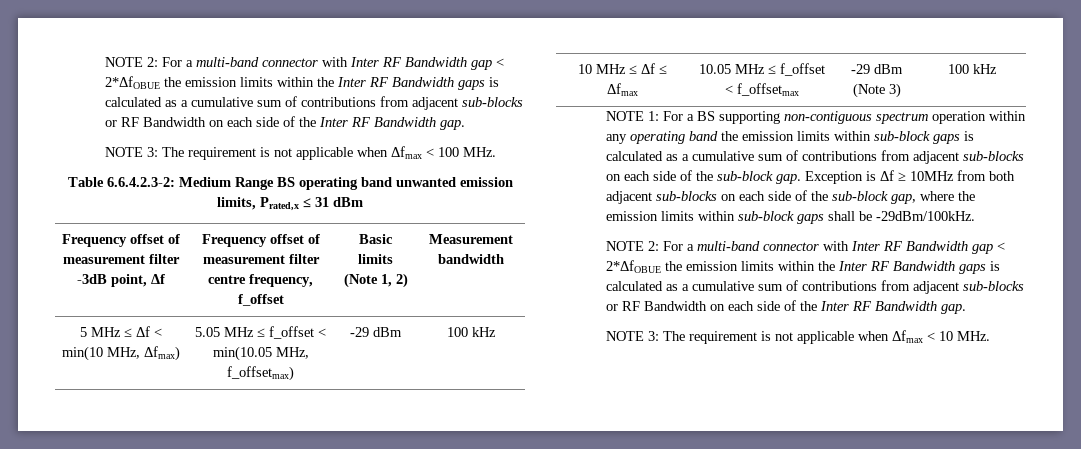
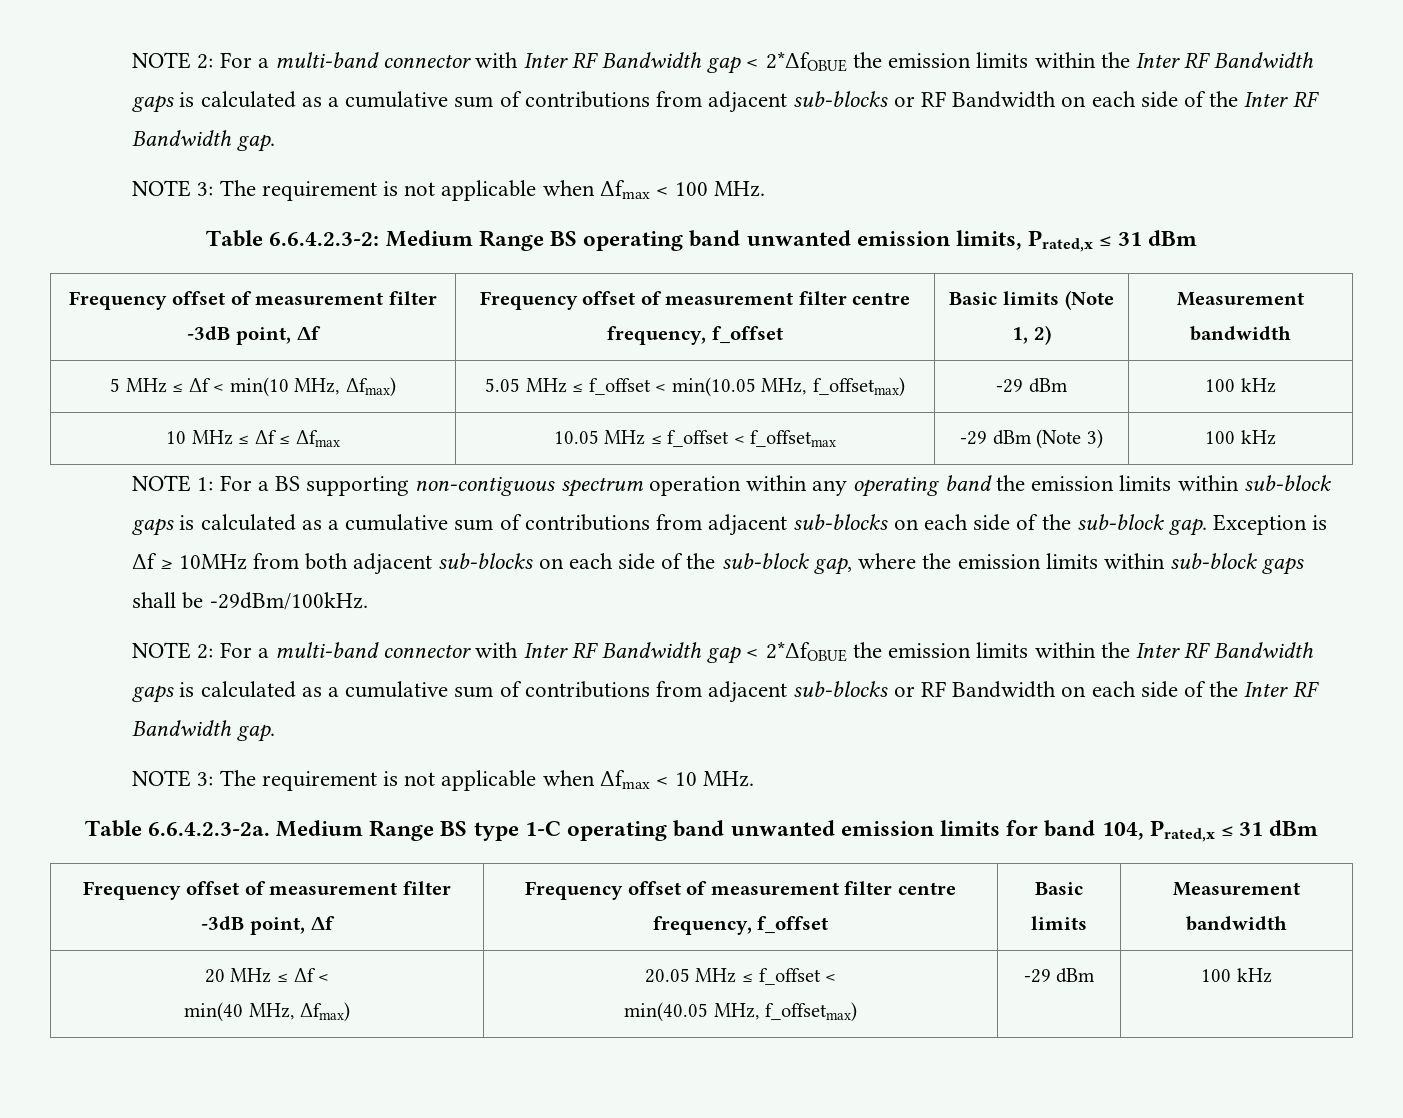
+ Table 6.6.4.2.3-2a. Medium Range BS type 1-C operating band unwanted emission limits for band 104, Prated,x ≤ 31 dBm
+ Frequency offset of measurement filter -3dB point, Δf | Frequency offset of measurement filter centre frequency, f_offset | Basic limits | Measurement bandwidth
+ 20 MHz ≤ Δf <
+ min(40 MHz, Δfmax) | 20.05 MHz ≤ f_offset <
+ min(40.05 MHz, f_offsetmax) | -29 dBm | 100 kHz

